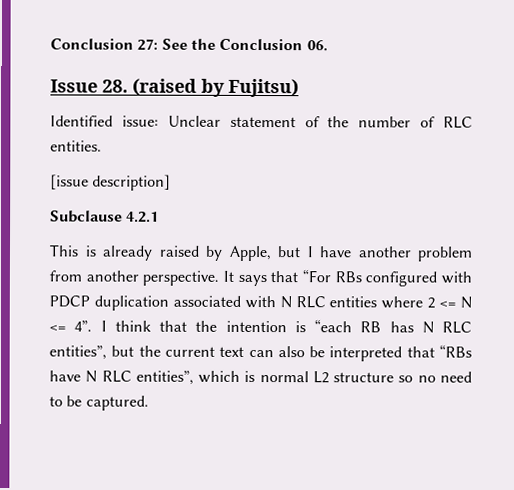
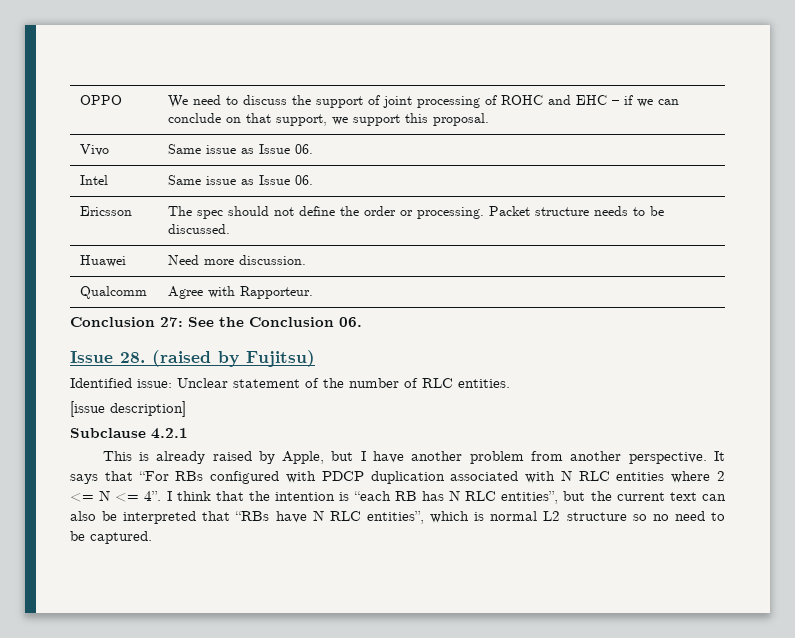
+ OPPO | We need to discuss the support of joint processing of ROHC and EHC – if we can conclude on that support, we support this proposal.
+ Vivo | Same issue as Issue 06.
+ Intel | Same issue as Issue 06.
+ Ericsson | The spec should not define the order or processing. Packet structure needs to be discussed.
+ Huawei | Need more discussion.
+ Qualcomm | Agree with Rapporteur.

